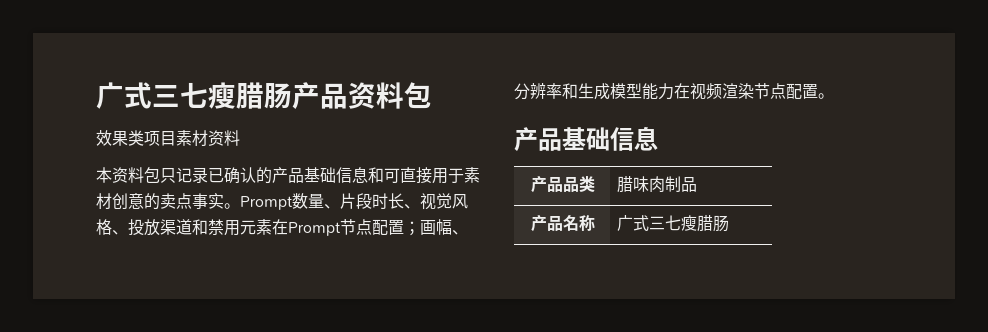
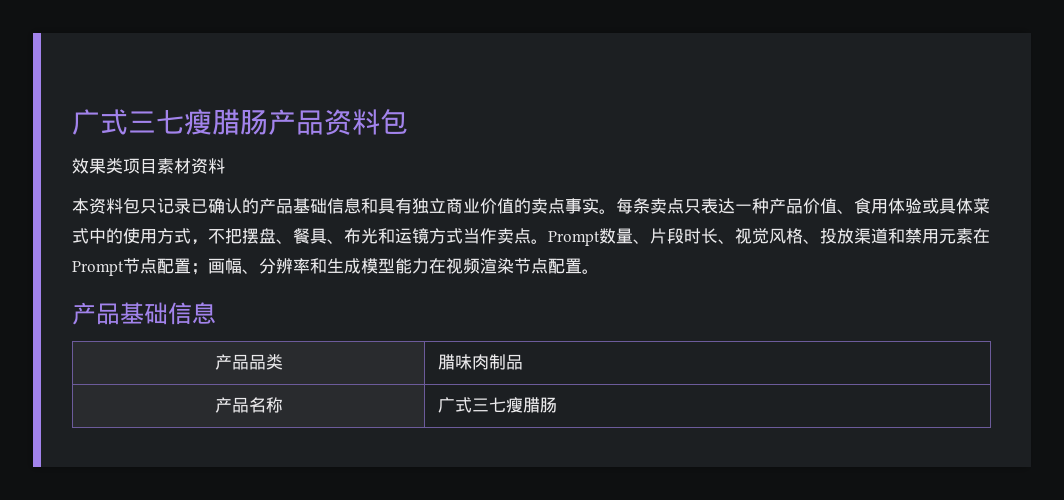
- 本资料包只记录已确认的产品基础信息和可直接用于素材创意的卖点事实。
+ 本资料包只记录已确认的产品基础信息和具有独立商业价值的卖点事实。每条卖点只表达一种产品价值、食用体验或具体菜式中的使用方式，不把摆盘、餐具、布光和运镜方式当作卖点。

